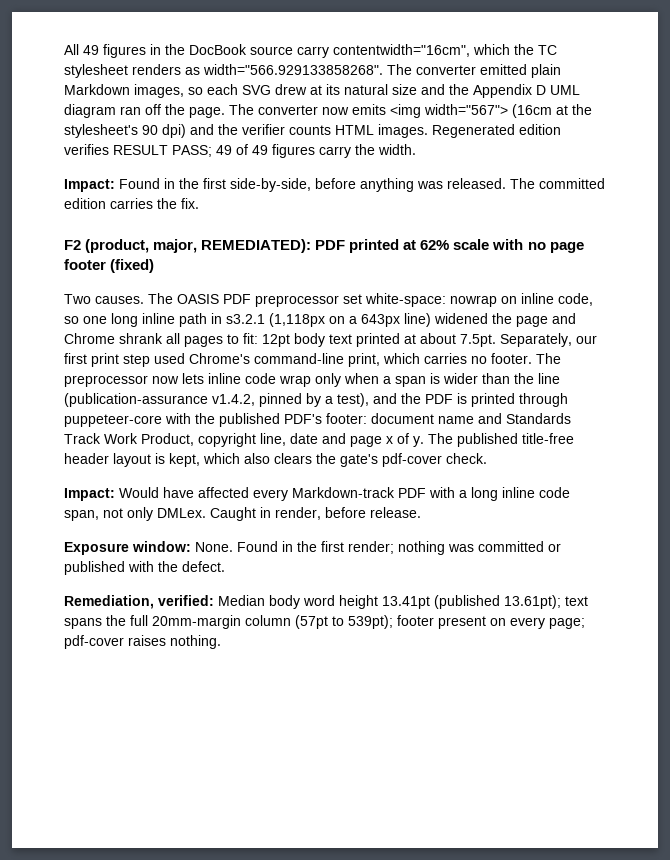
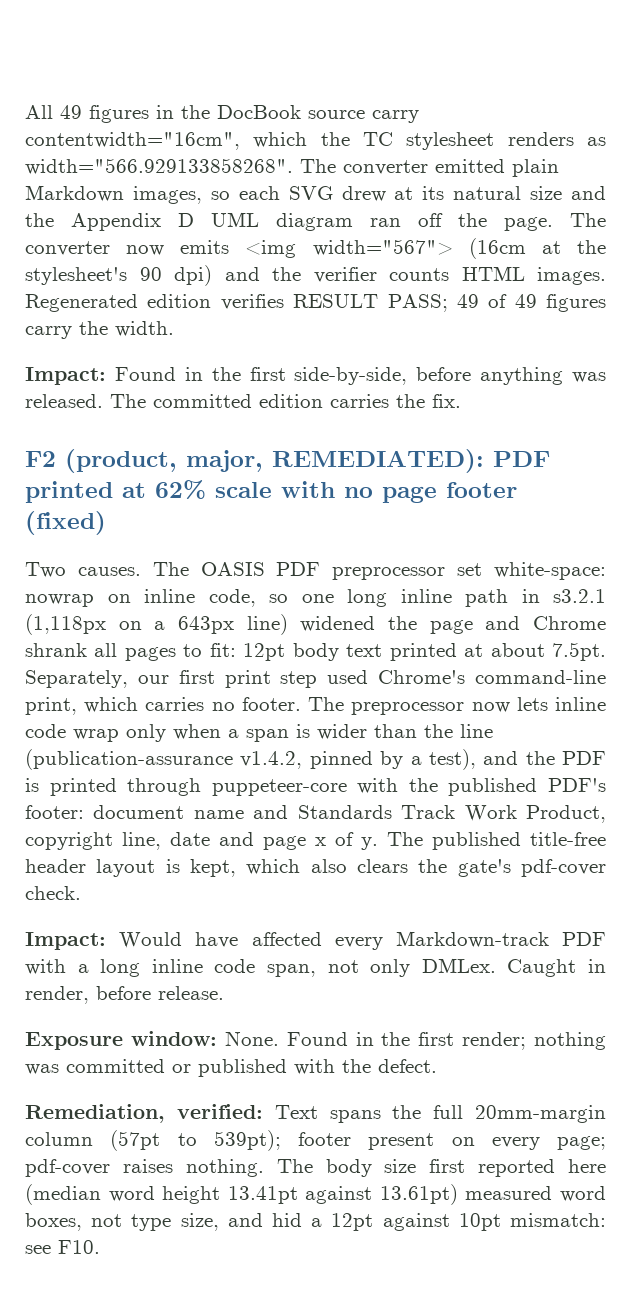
- Remediation, verified: Median body word height 13.41pt (published 13.61pt); text spans the full 20mm-margin column (57pt to 539pt); footer present on every page; pdf-cover raises nothing.
+ Remediation, verified: Text spans the full 20mm-margin column (57pt to 539pt); footer present on every page; pdf-cover raises nothing.
+ The body size first reported here (median word height 13.41pt against 13.61pt) measured word boxes, not type size, and hid a 12pt against 10pt mismatch: see F10.

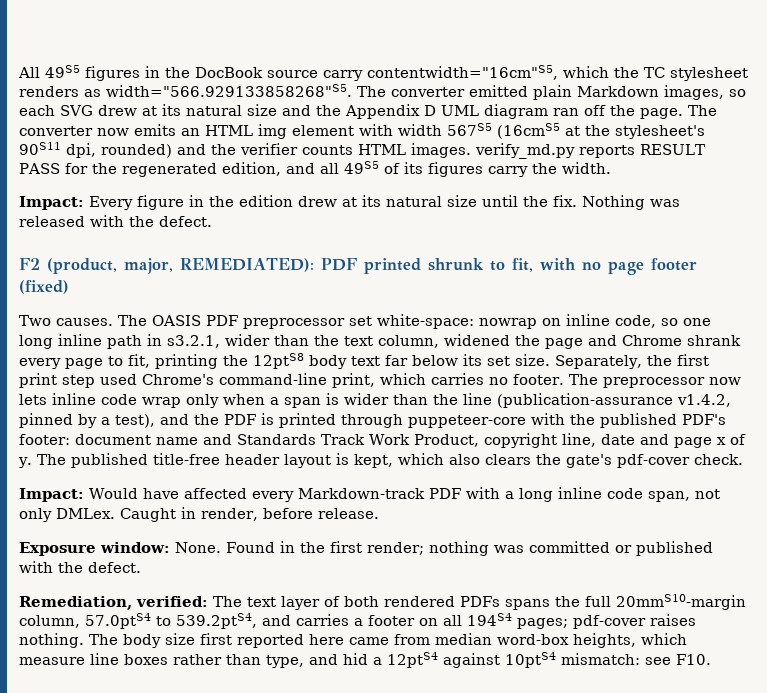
- All 49 figures in the DocBook source carry contentwidth="16cm", which the TC stylesheet renders as width="566.929133858268". The converter emitted plain Markdown images, so each SVG drew at its natural size and the Appendix D UML diagram ran off the page.
+ All 49S5 figures in the DocBook source carry contentwidth="16cm"S5, which the TC stylesheet renders as width="566.929133858268"S5. The converter emitted plain Markdown images, so each SVG drew at its natural size and the Appendix D UML diagram ran off the page.
- The converter now emits <img width="567"> (16cm at the stylesheet's 90 dpi) and the verifier counts HTML images. Regenerated edition verifies RESULT PASS; 49 of 49 figures carry the width.
+ The converter now emits an HTML img element with width 567S5 (16cmS5 at the stylesheet's 90S11 dpi, rounded) and the verifier counts HTML images. verify_md.py reports RESULT PASS for the regenerated edition, and all 49S5 of its figures carry the width.
- Impact: Found in the first side-by-side, before anything was released. The committed edition carries the fix.
+ Impact: Every figure in the edition drew at its natural size until the fix. Nothing was released with the defect.
- F2 (product, major, REMEDIATED): PDF printed at 62% scale with no page footer (fixed)
+ F2 (product, major, REMEDIATED): PDF printed shrunk to fit, with no page footer (fixed)
- The OASIS PDF preprocessor set white-space: nowrap on inline code, so one long inline path in s3.2.1 (1,118px on a 643px line) widened the page and Chrome shrank all pages to fit: 12pt body text printed at about 7.5pt. Separately, our first print step used Chrome's command-line print, which carries no footer.
+ The OASIS PDF preprocessor set white-space: nowrap on inline code, so one long inline path in s3.2.1, wider than the text column, widened the page and Chrome shrank every page to fit, printing the 12ptS8 body text far below its set size. Separately, the first print step used Chrome's command-line print, which carries no footer.
- Remediation, verified: Text spans the full 20mm-margin column (57pt to 539pt); footer present on every page; pdf-cover raises nothing.
+ Remediation, verified: The text layer of both rendered PDFs spans the full 20mmS10-margin column, 57.0ptS4 to 539.2ptS4, and carries a footer on all 194S4 pages; pdf-cover raises nothing.
- The body size first reported here (median word height 13.41pt against 13.61pt) measured word boxes, not type size, and hid a 12pt against 10pt mismatch: see F10.
+ The body size first reported here came from median word-box heights, which measure line boxes rather than type, and hid a 12ptS4 against 10ptS4 mismatch: see F10.

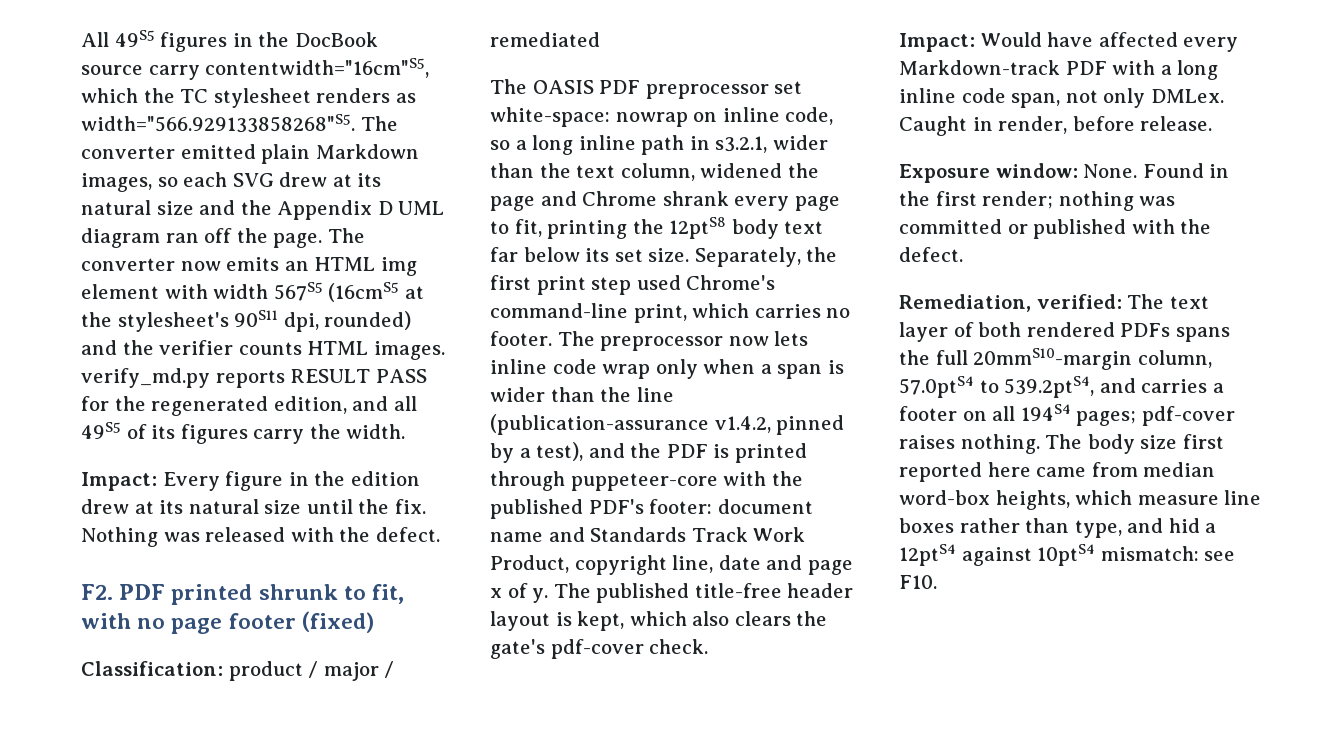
- F2 (product, major, REMEDIATED): PDF printed shrunk to fit, with no page footer (fixed)
+ F2. PDF printed shrunk to fit, with no page footer (fixed)
- Two causes. The OASIS PDF preprocessor set white-space: nowrap on inline code, so one long inline path in s3.2.1, wider than the text column, widened the page and Chrome shrank every page to fit, printing the 12ptS8 body text far below its set size.
+ Classification: product / major / remediated
+ The OASIS PDF preprocessor set white-space: nowrap on inline code, so a long inline path in s3.2.1, wider than the text column, widened the page and Chrome shrank every page to fit, printing the 12ptS8 body text far below its set size.

